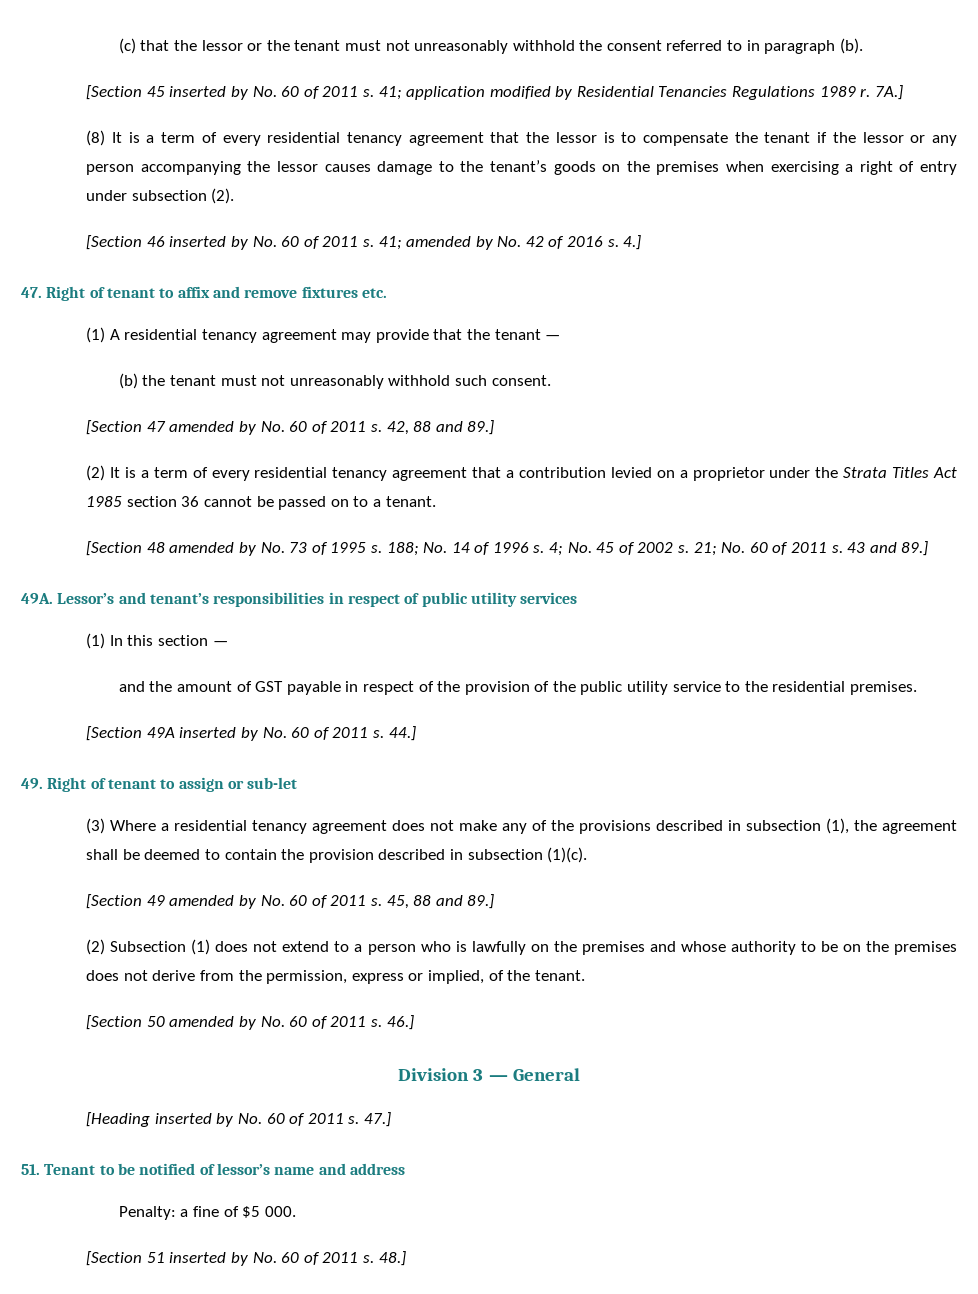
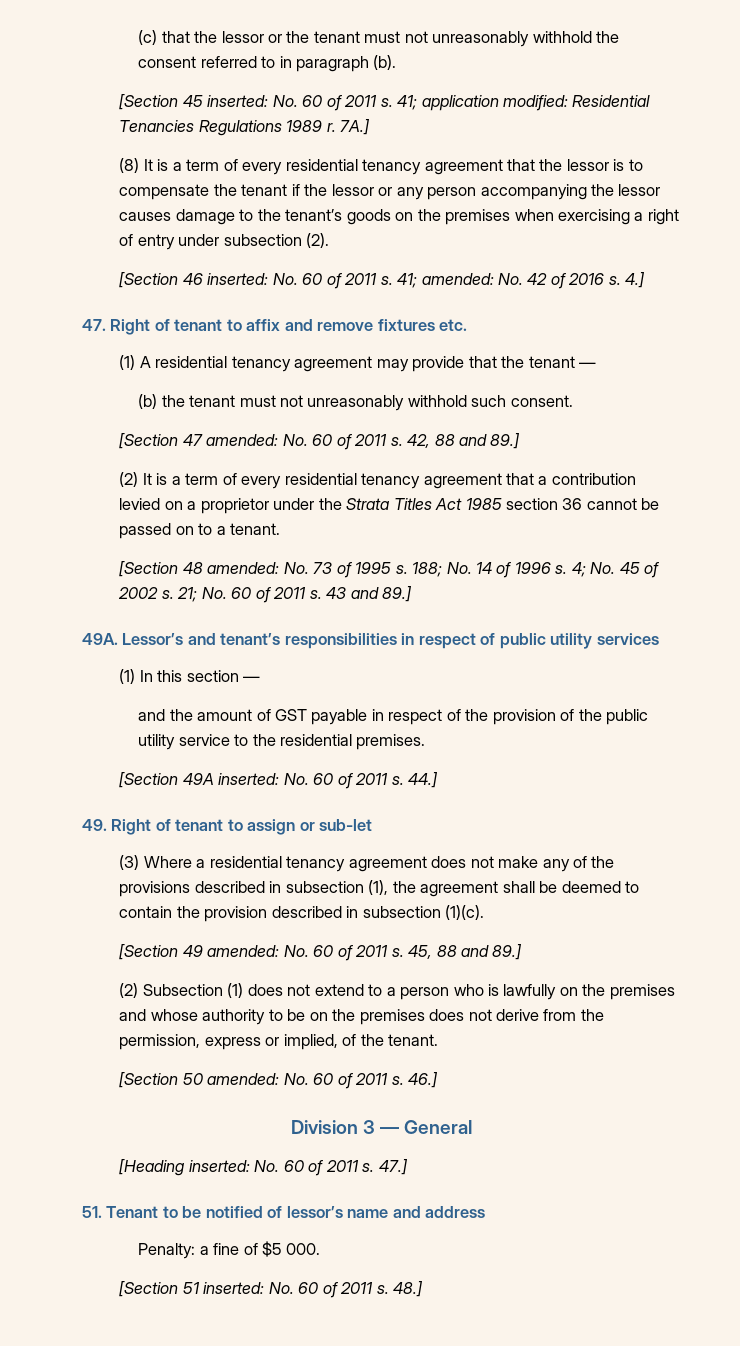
- [Section 45 inserted by No. 60 of 2011 s.
+ [Section 45 inserted: No. 60 of 2011 s.
- 41; application modified by Residential Tenancies Regulations 1989 r.
+ 41; application modified: Residential Tenancies Regulations 1989 r.
- [Section 46 inserted by No. 60 of 2011 s. 41; amended by No. 42 of 2016 s.
+ [Section 46 inserted: No. 60 of 2011 s. 41; amended: No. 42 of 2016 s.
- [Section 47 amended by No. 60 of 2011 s.
+ [Section 47 amended: No. 60 of 2011 s.
- [Section 48 amended by No. 73 of 1995 s.
+ [Section 48 amended: No. 73 of 1995 s.
- [Section 49A inserted by No. 60 of 2011 s.
+ [Section 49A inserted: No. 60 of 2011 s.
- [Section 49 amended by No. 60 of 2011 s.
+ [Section 49 amended: No. 60 of 2011 s.
- [Section 50 amended by No. 60 of 2011 s.
+ [Section 50 amended: No. 60 of 2011 s.
- [Heading inserted by No. 60 of 2011 s.
+ [Heading inserted: No. 60 of 2011 s.
- [Section 51 inserted by No. 60 of 2011 s.
+ [Section 51 inserted: No. 60 of 2011 s.

